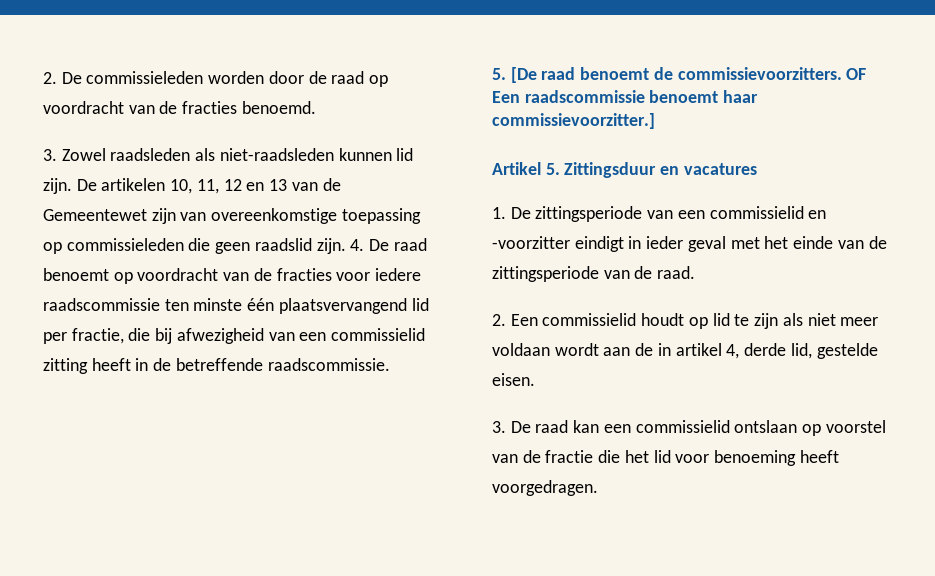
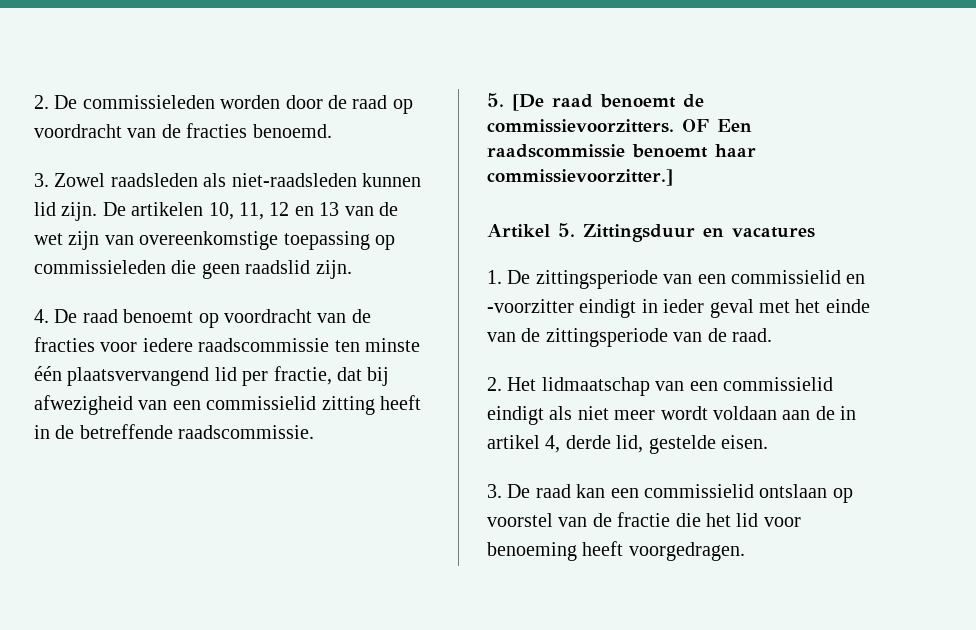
- De artikelen 10, 11, 12 en 13 van de Gemeentewet zijn van overeenkomstige toepassing op commissieleden die geen raadslid zijn. 4. De raad benoemt op voordracht van de fracties voor iedere raadscommissie ten minste één plaatsvervangend lid per fractie, die bij afwezigheid van een commissielid zitting heeft in de betreffende raadscommissie.
+ De artikelen 10, 11, 12 en 13 van de wet zijn van overeenkomstige toepassing op commissieleden die geen raadslid zijn.
+ 4. De raad benoemt op voordracht van de fracties voor iedere raadscommissie ten minste één plaatsvervangend lid per fractie, dat bij afwezigheid van een commissielid zitting heeft in de betreffende raadscommissie.
- 2. Een commissielid houdt op lid te zijn als niet meer voldaan wordt aan de in artikel 4, derde lid, gestelde eisen.
+ 2. Het lidmaatschap van een commissielid eindigt als niet meer wordt voldaan aan de in artikel 4, derde lid, gestelde eisen.

